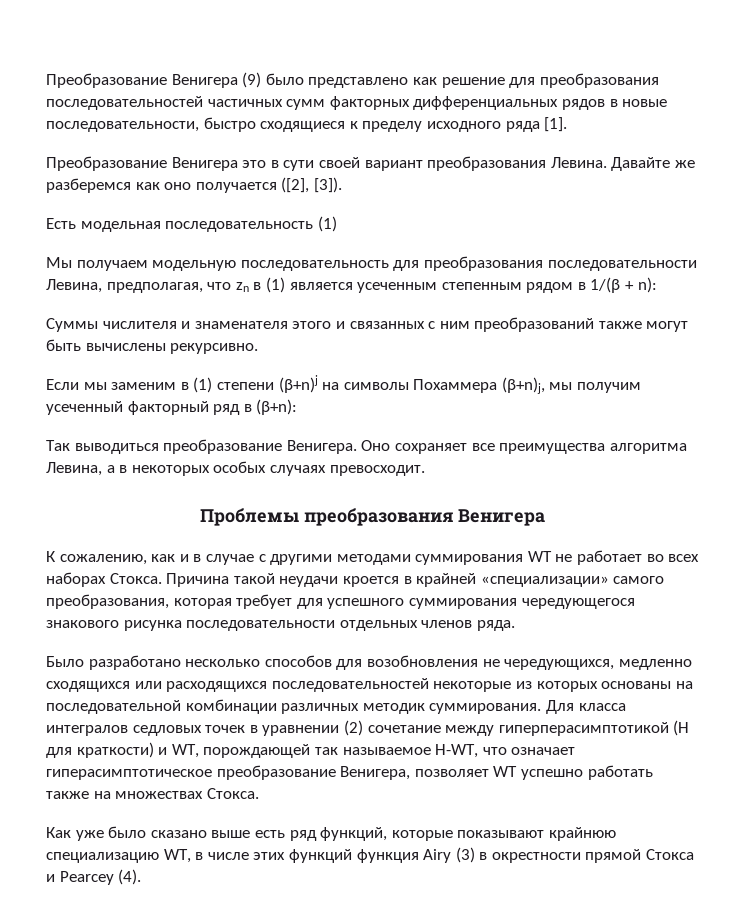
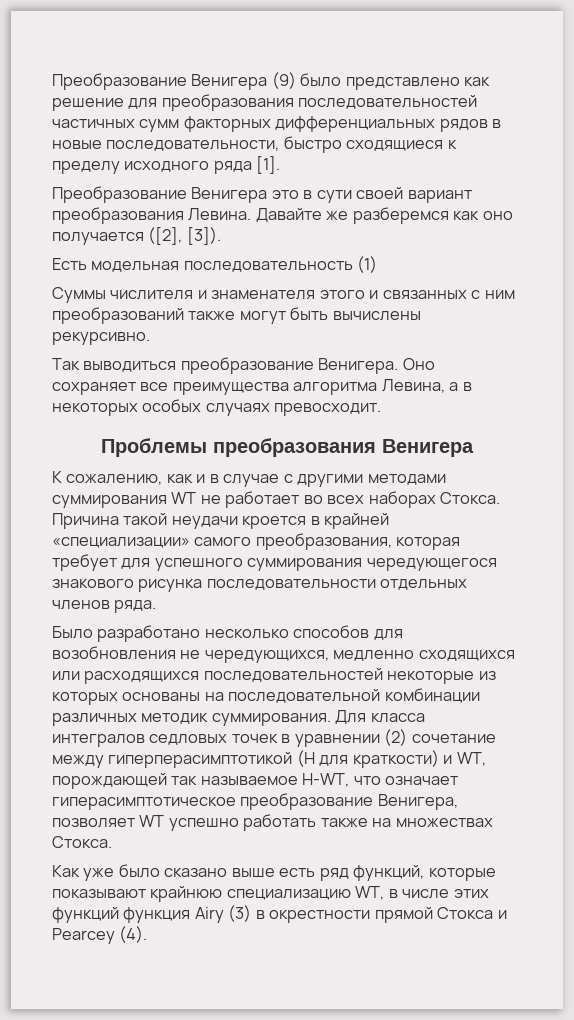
- Мы получаем модельную последовательность для преобразования последовательности Левина, предполагая, что zn в (1) является усеченным степенным рядом в 1/(β + n):
- Если мы заменим в (1) степени (β+n)j на символы Похаммера (β+n)j, мы получим усеченный факторный ряд в (β+n):

